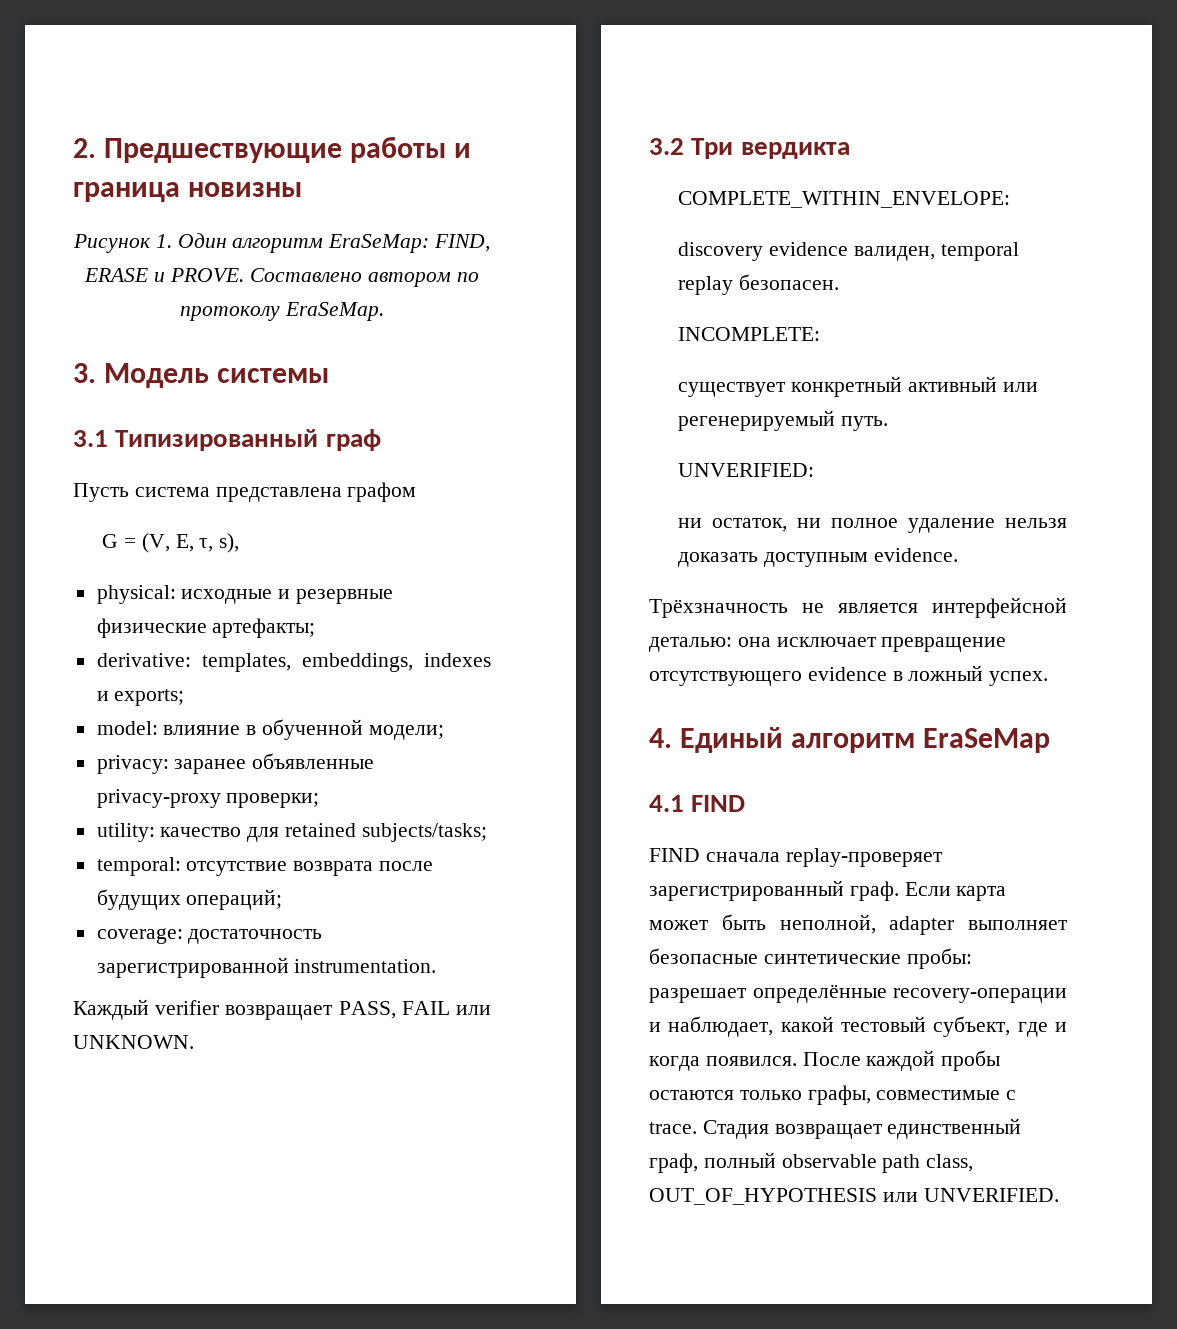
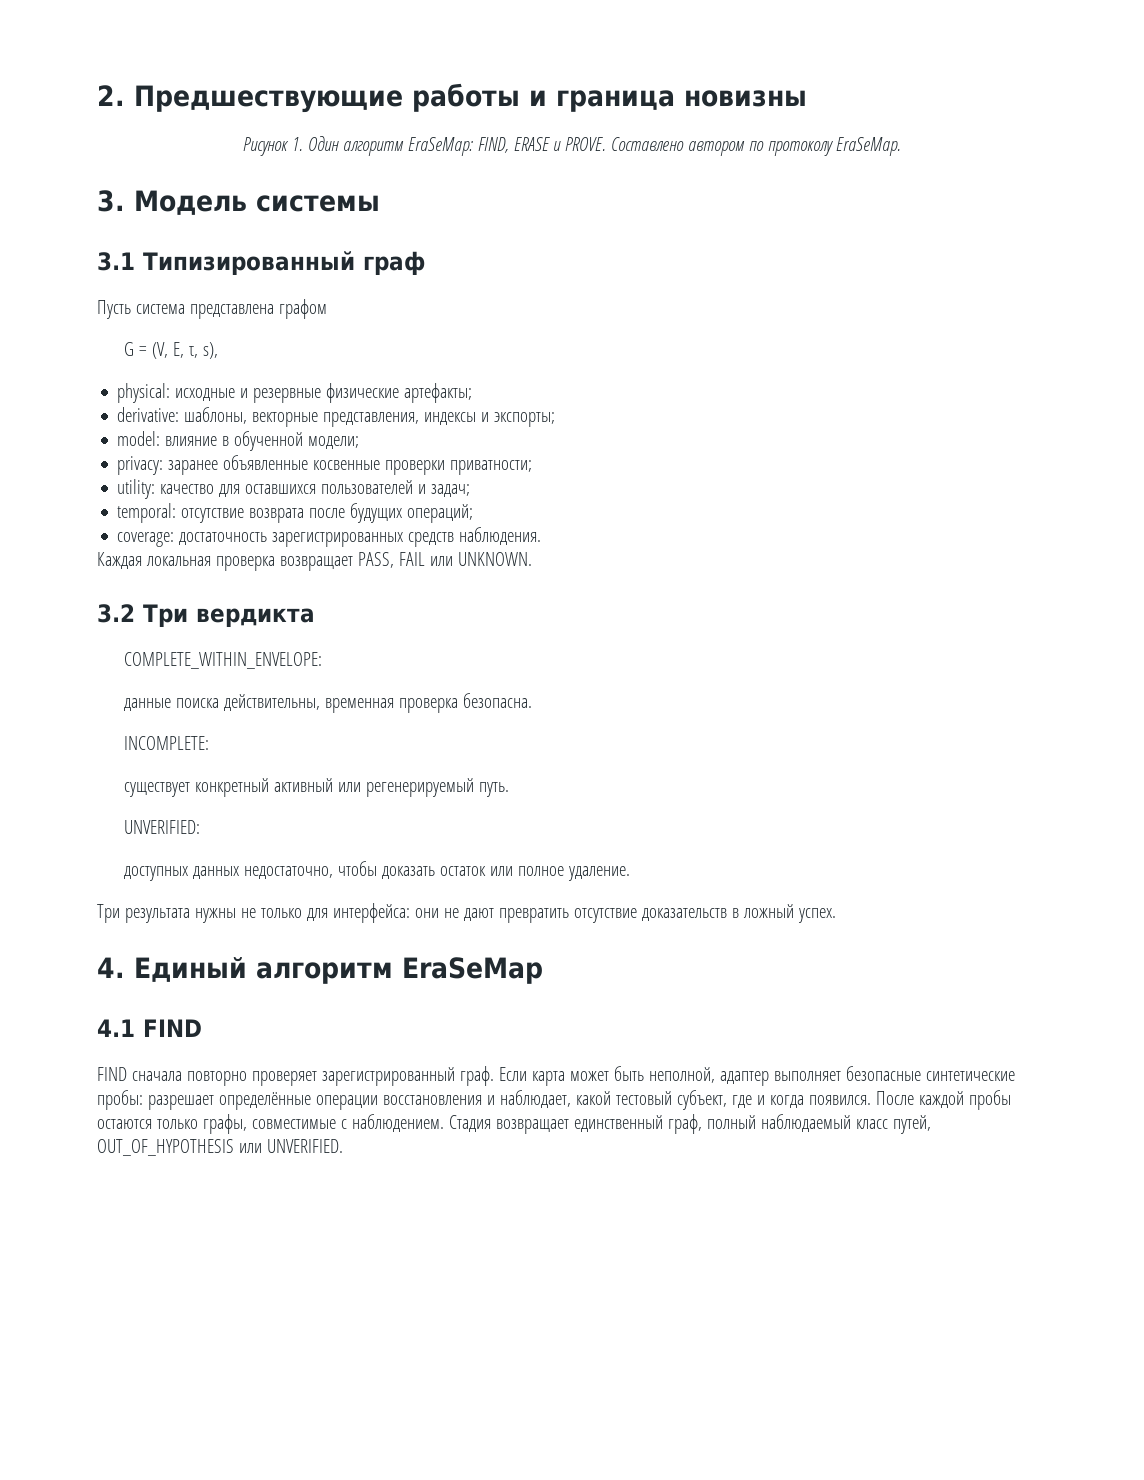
- derivative: templates, embeddings, indexes и exports;
+ derivative: шаблоны, векторные представления, индексы и экспорты;
- privacy: заранее объявленные privacy-proxy проверки;
+ privacy: заранее объявленные косвенные проверки приватности;
- utility: качество для retained subjects/tasks;
+ utility: качество для оставшихся пользователей и задач;
- coverage: достаточность зарегистрированной instrumentation.
- Каждый verifier возвращает PASS, FAIL или UNKNOWN.
+ coverage: достаточность зарегистрированных средств наблюдения.
+ Каждая локальная проверка возвращает PASS, FAIL или UNKNOWN.
- discovery evidence валиден, temporal replay безопасен.
+ данные поиска действительны, временная проверка безопасна.
- ни остаток, ни полное удаление нельзя доказать доступным evidence.
- Трёхзначность не является интерфейсной деталью: она исключает превращение отсутствующего evidence в ложный успех.
+ доступных данных недостаточно, чтобы доказать остаток или полное удаление.
+ Три результата нужны не только для интерфейса: они не дают превратить отсутствие доказательств в ложный успех.
- FIND сначала replay-проверяет зарегистрированный граф.
+ FIND сначала повторно проверяет зарегистрированный граф.
- Если карта может быть неполной, adapter выполняет безопасные синтетические пробы: разрешает определённые recovery-операции и наблюдает, какой тестовый субъект, где и когда появился.
+ Если карта может быть неполной, адаптер выполняет безопасные синтетические пробы: разрешает определённые операции восстановления и наблюдает, какой тестовый субъект, где и когда появился.
- После каждой пробы остаются только графы, совместимые с trace.
+ После каждой пробы остаются только графы, совместимые с наблюдением.
- Стадия возвращает единственный граф, полный observable path class, OUT_OF_HYPOTHESIS или UNVERIFIED.
+ Стадия возвращает единственный граф, полный наблюдаемый класс путей, OUT_OF_HYPOTHESIS или UNVERIFIED.

